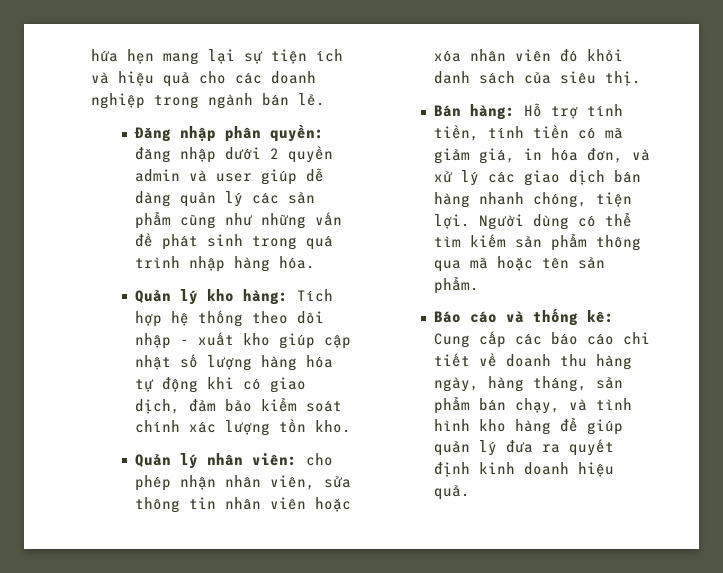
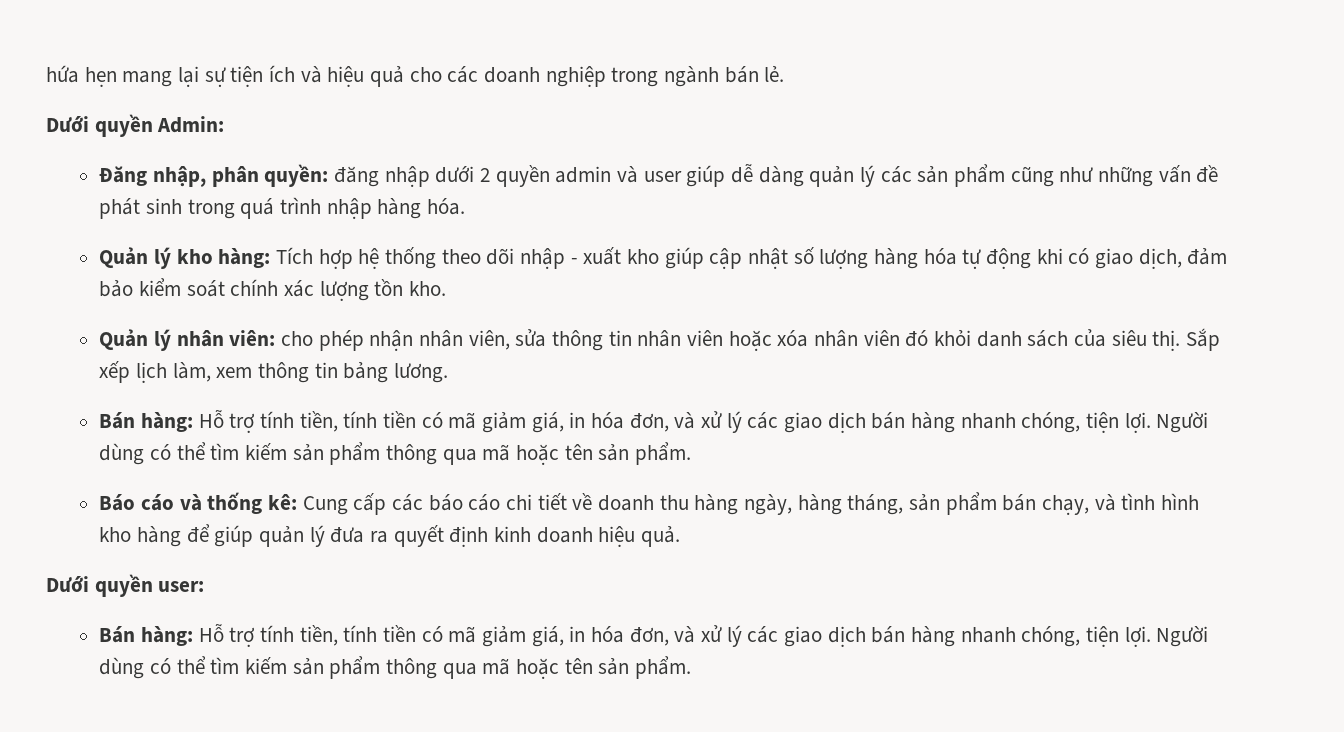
+ Dưới quyền Admin:
- Đăng nhập phân quyền: đăng nhập dưới 2 quyền admin và user giúp dễ dàng quản lý các sản phẩm cũng như những vấn đề phát sinh trong quá trình nhập hàng hóa.
+ Đăng nhập, phân quyền: đăng nhập dưới 2 quyền admin và user giúp dễ dàng quản lý các sản phẩm cũng như những vấn đề phát sinh trong quá trình nhập hàng hóa.
+ Sắp xếp lịch làm, xem thông tin bảng lương.
+ Dưới quyền user:
+ Bán hàng: Hỗ trợ tính tiền, tính tiền có mã giảm giá, in hóa đơn, và xử lý các giao dịch bán hàng nhanh chóng, tiện lợi. Người dùng có thể tìm kiếm sản phẩm thông qua mã hoặc tên sản phẩm.

